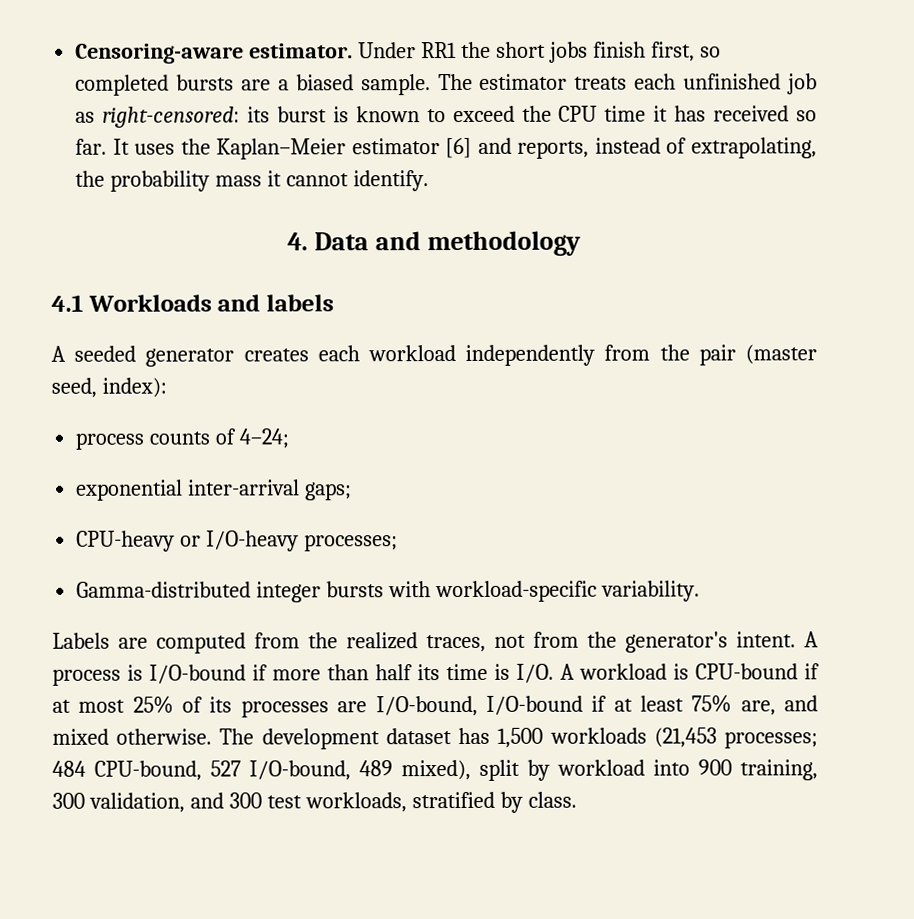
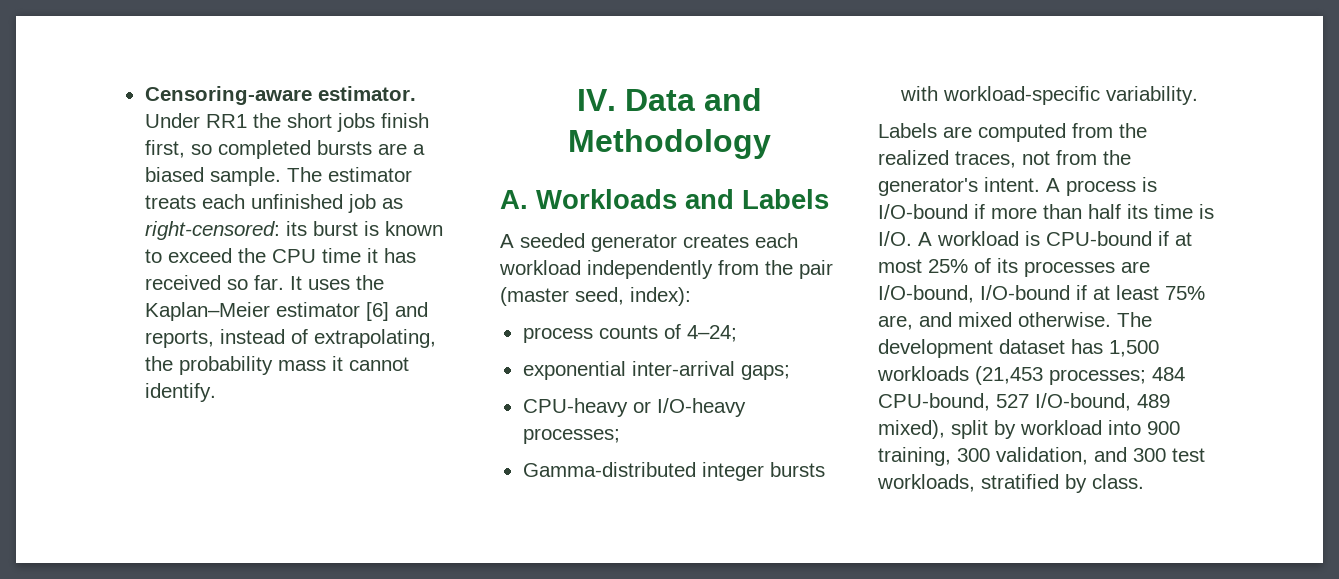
- 4. Data and methodology
- 4.1 Workloads and labels
+ IV. Data and Methodology
+ A. Workloads and Labels

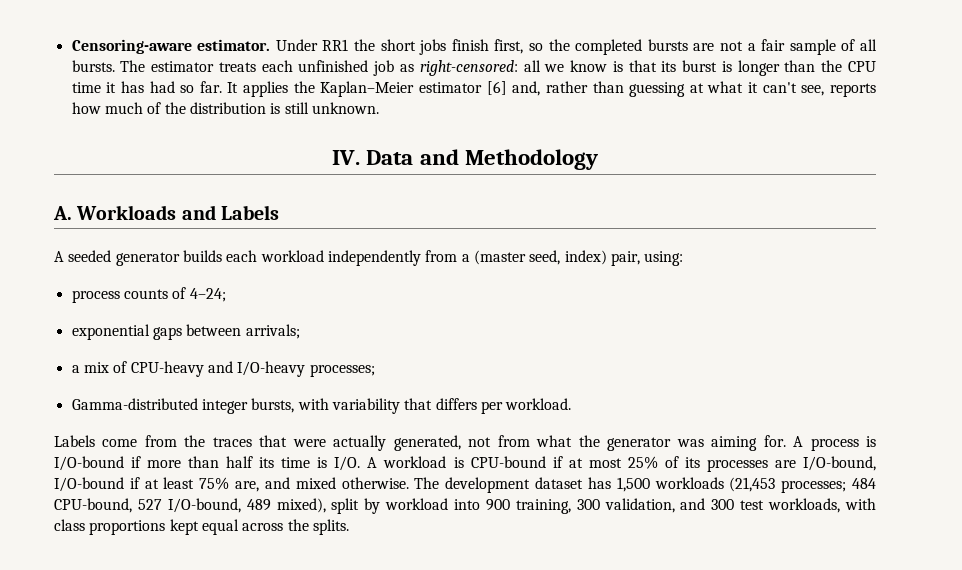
- Under RR1 the short jobs finish first, so completed bursts are a biased sample.
+ Under RR1 the short jobs finish first, so the completed bursts are not a fair sample of all bursts.
- The estimator treats each unfinished job as right-censored: its burst is known to exceed the CPU time it has received so far.
+ The estimator treats each unfinished job as right-censored: all we know is that its burst is longer than the CPU time it has had so far.
- It uses the Kaplan–Meier estimator [6] and reports, instead of extrapolating, the probability mass it cannot identify.
+ It applies the Kaplan–Meier estimator [6] and, rather than guessing at what it can't see, reports how much of the distribution is still unknown.
- A seeded generator creates each workload independently from the pair (master seed, index):
+ A seeded generator builds each workload independently from a (master seed, index) pair, using:
- exponential inter-arrival gaps;
- CPU-heavy or I/O-heavy processes;
- Gamma-distributed integer bursts with workload-specific variability.
- Labels are computed from the realized traces, not from the generator's intent.
+ exponential gaps between arrivals;
+ a mix of CPU-heavy and I/O-heavy processes;
+ Gamma-distributed integer bursts, with variability that differs per workload.
+ Labels come from the traces that were actually generated, not from what the generator was aiming for.
- The development dataset has 1,500 workloads (21,453 processes; 484 CPU-bound, 527 I/O-bound, 489 mixed), split by workload into 900 training, 300 validation, and 300 test workloads, stratified by class.
+ The development dataset has 1,500 workloads (21,453 processes; 484 CPU-bound, 527 I/O-bound, 489 mixed), split by workload into 900 training, 300 validation, and 300 test workloads, with class proportions kept equal across the splits.

